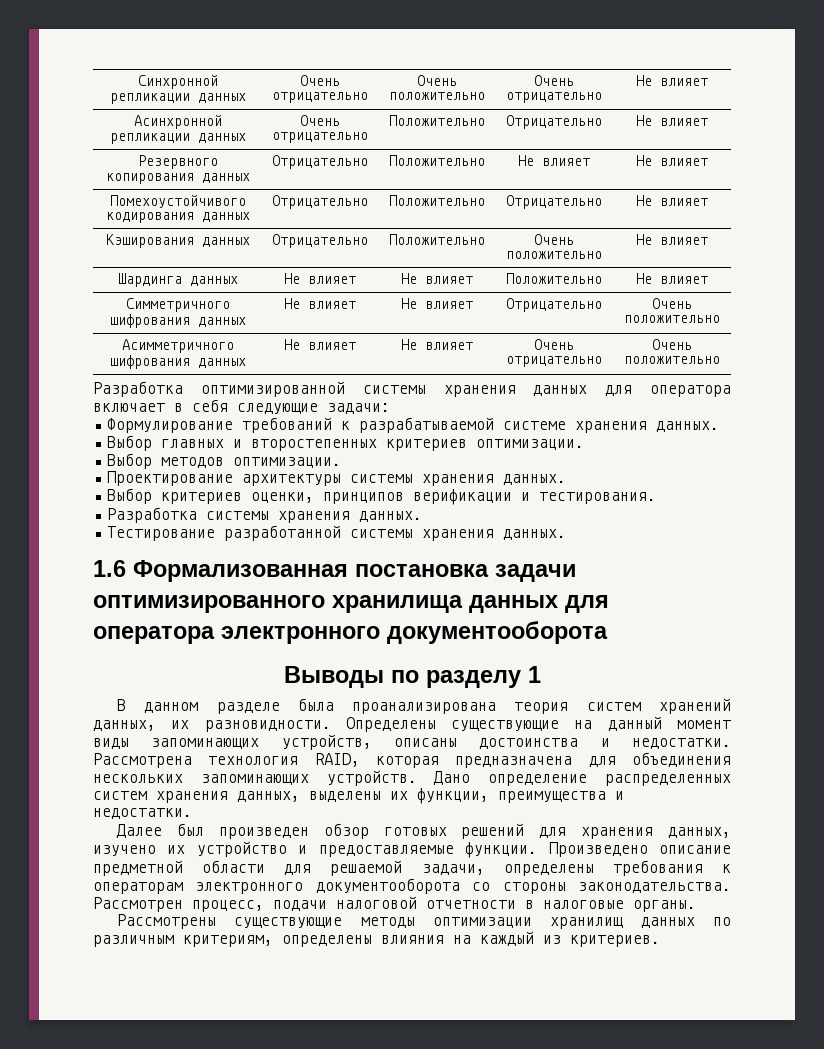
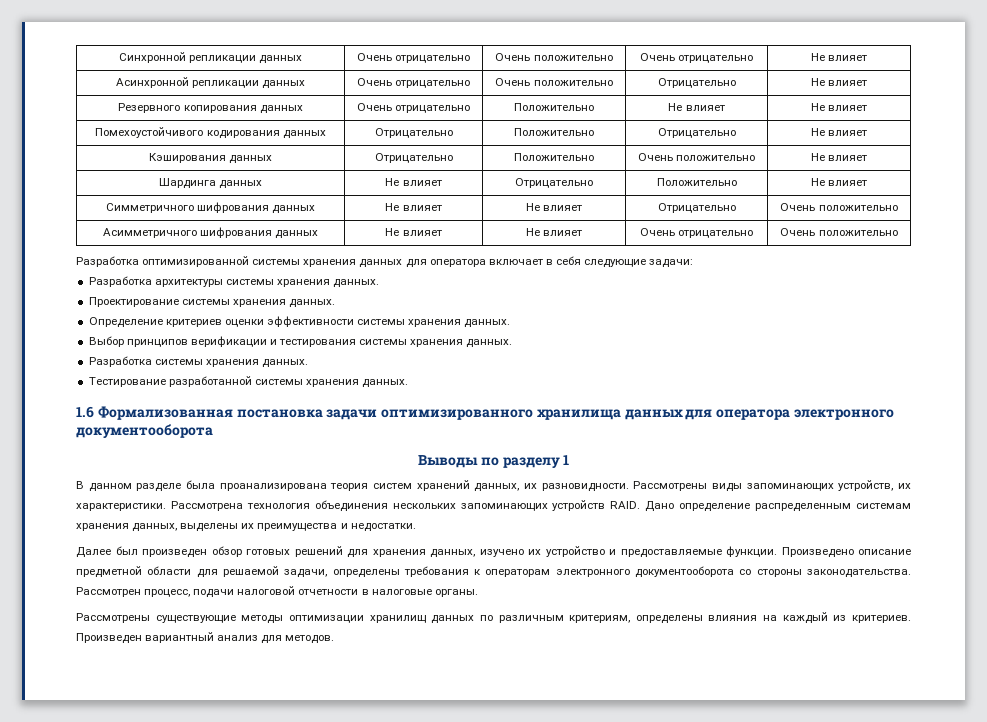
- Асинхронной репликации данных | Очень отрицательно | Положительно | Отрицательно | Не влияет
+ Асинхронной репликации данных | Очень отрицательно | Очень положительно | Отрицательно | Не влияет
- Резервного копирования данных | Отрицательно | Положительно | Не влияет | Не влияет
+ Резервного копирования данных | Очень отрицательно | Положительно | Не влияет | Не влияет
- Шардинга данных | Не влияет | Не влияет | Положительно | Не влияет
+ Шардинга данных | Не влияет | Отрицательно | Положительно | Не влияет
- Формулирование требований к разрабатываемой системе хранения данных.
- Выбор главных и второстепенных критериев оптимизации.
- Выбор методов оптимизации.
- Проектирование архитектуры системы хранения данных.
+ Разработка архитектуры системы хранения данных.
+ Проектирование системы хранения данных.
+ Определение критериев оценки эффективности системы хранения данных.
- Выбор критериев оценки, принципов верификации и тестирования.
+ Выбор принципов верификации и тестирования системы хранения данных.
- Определены существующие на данный момент виды запоминающих устройств, описаны достоинства и недостатки. Рассмотрена технология RAID, которая предназначена для объединения нескольких запоминающих устройств. Дано определение распределенных систем хранения данных, выделены их функции, преимущества и недостатки.
+ Рассмотрены виды запоминающих устройств, их характеристики. Рассмотрена технология объединения нескольких запоминающих устройств RAID. Дано определение распределенным системам хранения данных, выделены их преимущества и недостатки.
+ Произведен вариантный анализ для методов.

